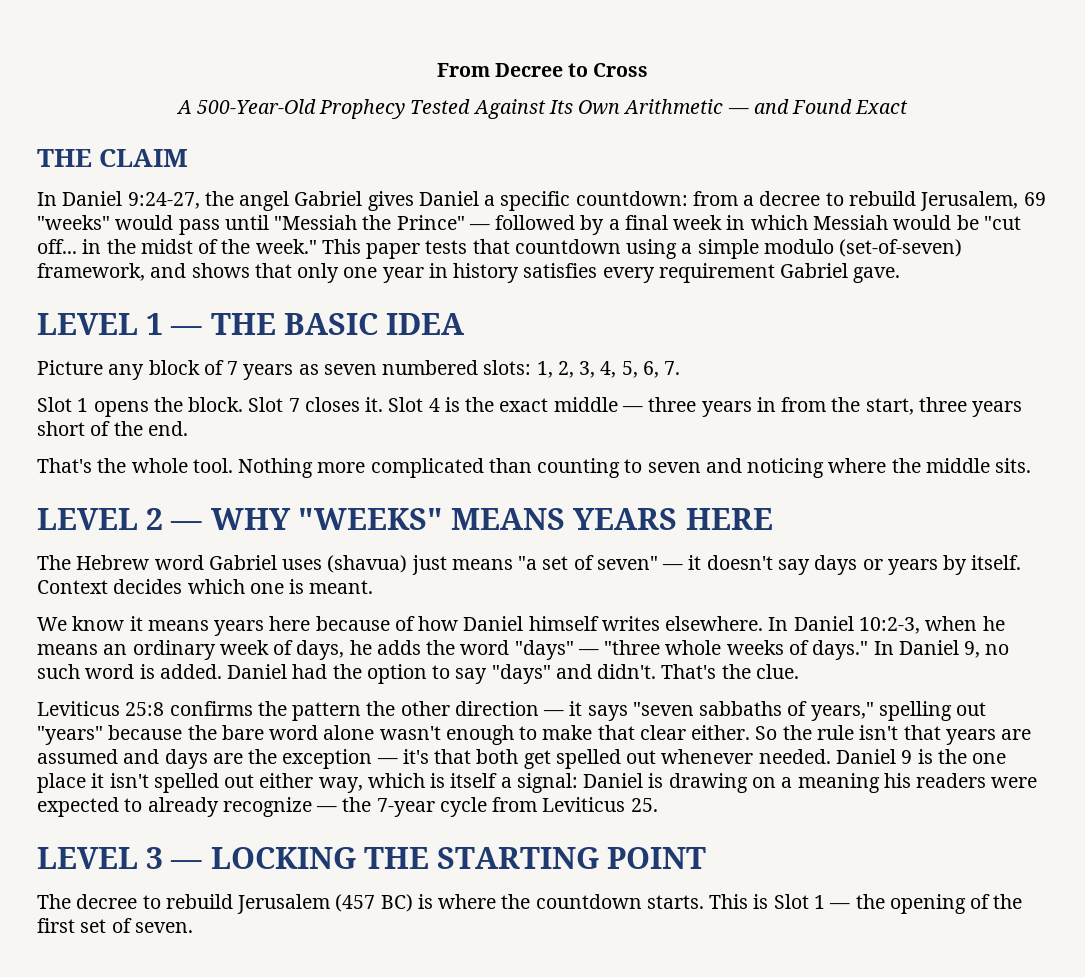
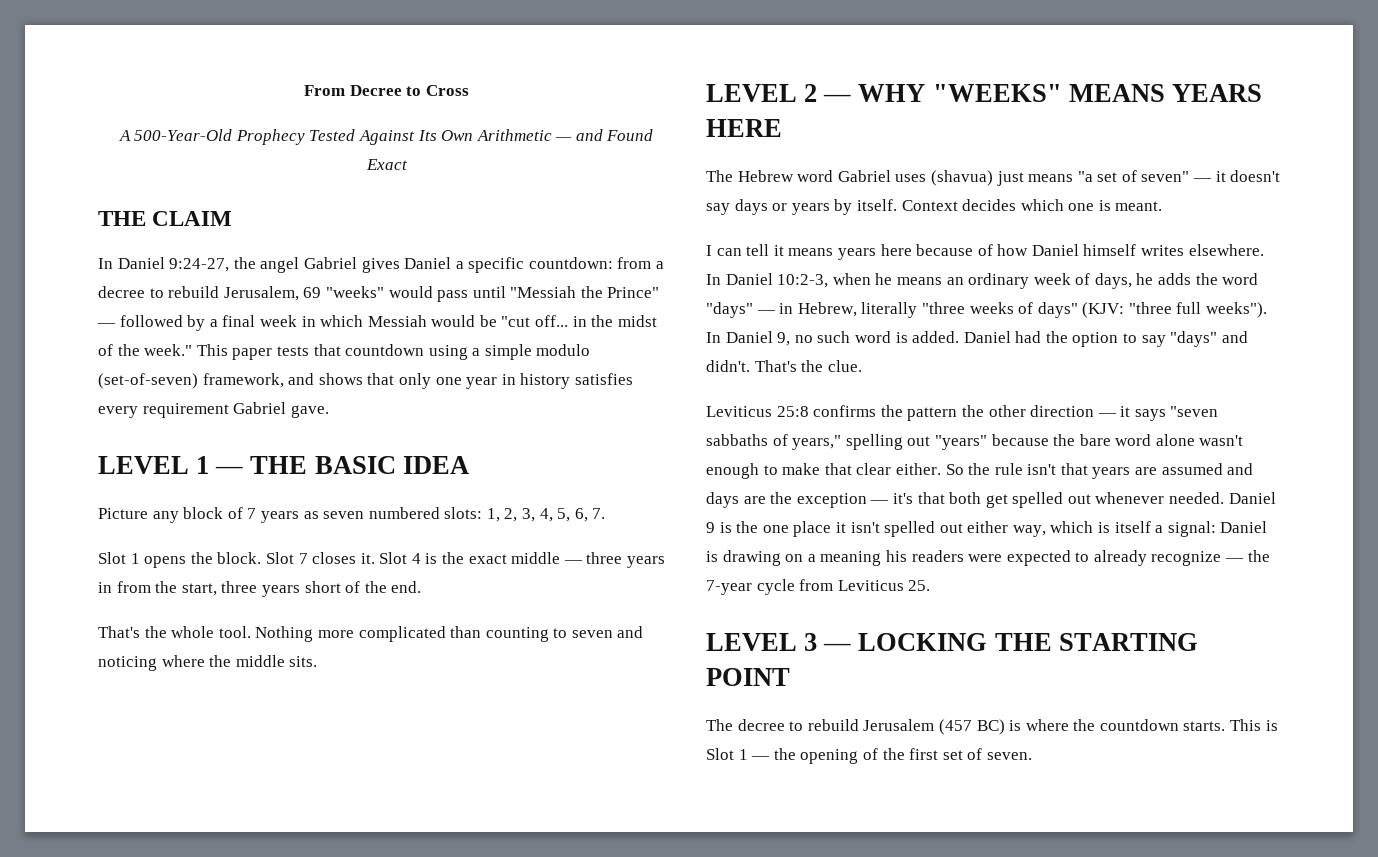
- We know it means years here because of how Daniel himself writes elsewhere.
+ I can tell it means years here because of how Daniel himself writes elsewhere.
- In Daniel 10:2-3, when he means an ordinary week of days, he adds the word "days" — "three whole weeks of days."
+ In Daniel 10:2-3, when he means an ordinary week of days, he adds the word "days" — in Hebrew, literally "three weeks of days" (KJV: "three full weeks").

